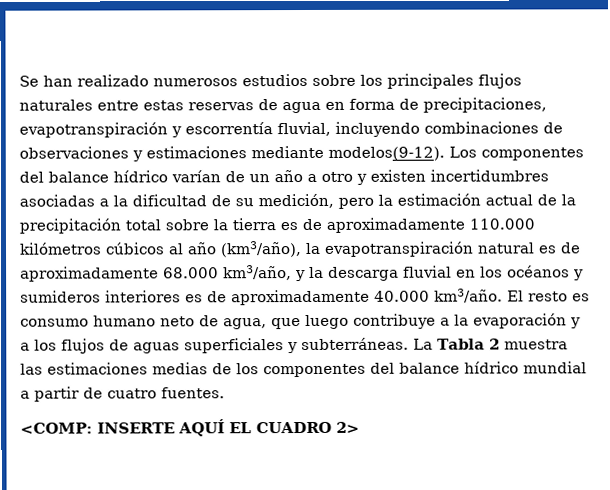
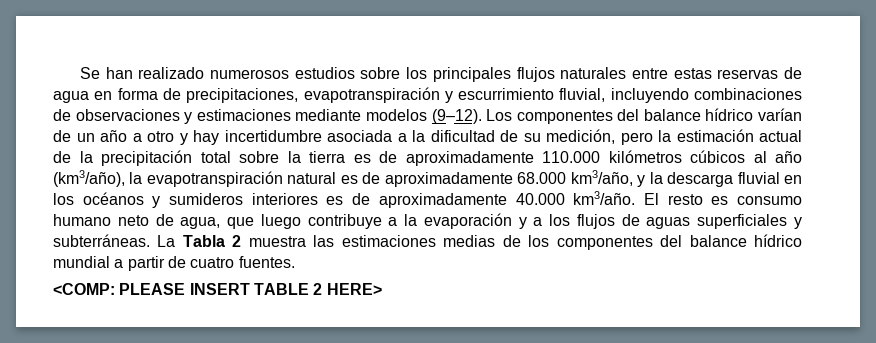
- Se han realizado numerosos estudios sobre los principales flujos naturales entre estas reservas de agua en forma de precipitaciones, evapotranspiración y escorrentía fluvial, incluyendo combinaciones de observaciones y estimaciones mediante modelos(9-12).
+ Se han realizado numerosos estudios sobre los principales flujos naturales entre estas reservas de agua en forma de precipitaciones, evapotranspiración y escurrimiento fluvial, incluyendo combinaciones de observaciones y estimaciones mediante modelos (9–12).
- Los componentes del balance hídrico varían de un año a otro y existen incertidumbres asociadas a la dificultad de su medición, pero la estimación actual de la precipitación total sobre la tierra es de aproximadamente 110.000 kilómetros cúbicos al año (km3/año), la evapotranspiración natural es de aproximadamente 68.000 km3/año, y la descarga fluvial en los océanos y sumideros interiores es de aproximadamente 40.000 km3/año.
+ Los componentes del balance hídrico varían de un año a otro y hay incertidumbre asociada a la dificultad de su medición, pero la estimación actual de la precipitación total sobre la tierra es de aproximadamente 110.000 kilómetros cúbicos al año (km3/año), la evapotranspiración natural es de aproximadamente 68.000 km3/año, y la descarga fluvial en los océanos y sumideros interiores es de aproximadamente 40.000 km3/año.
- <COMP: INSERTE AQUÍ EL CUADRO 2>
+ <COMP: PLEASE INSERT TABLE 2 HERE>

